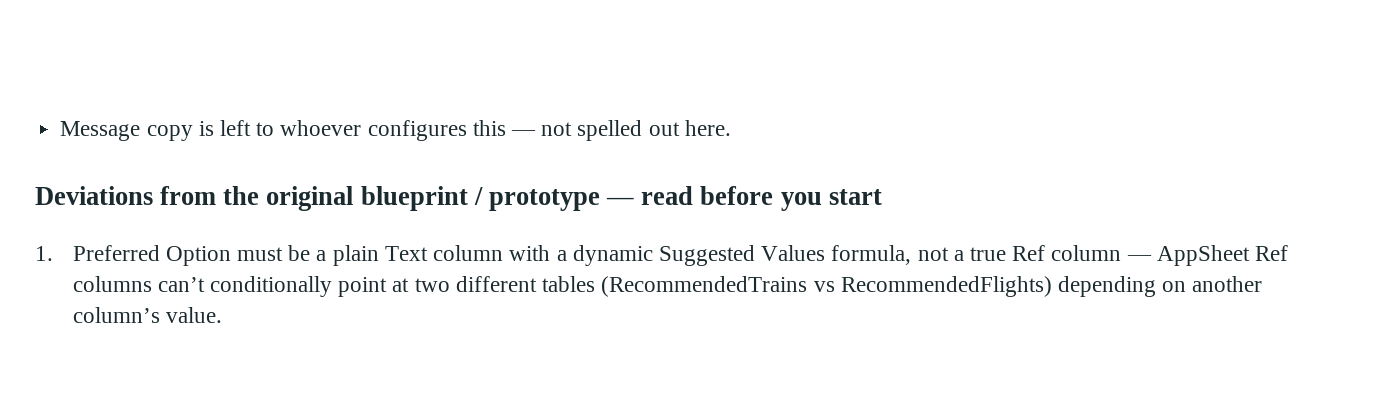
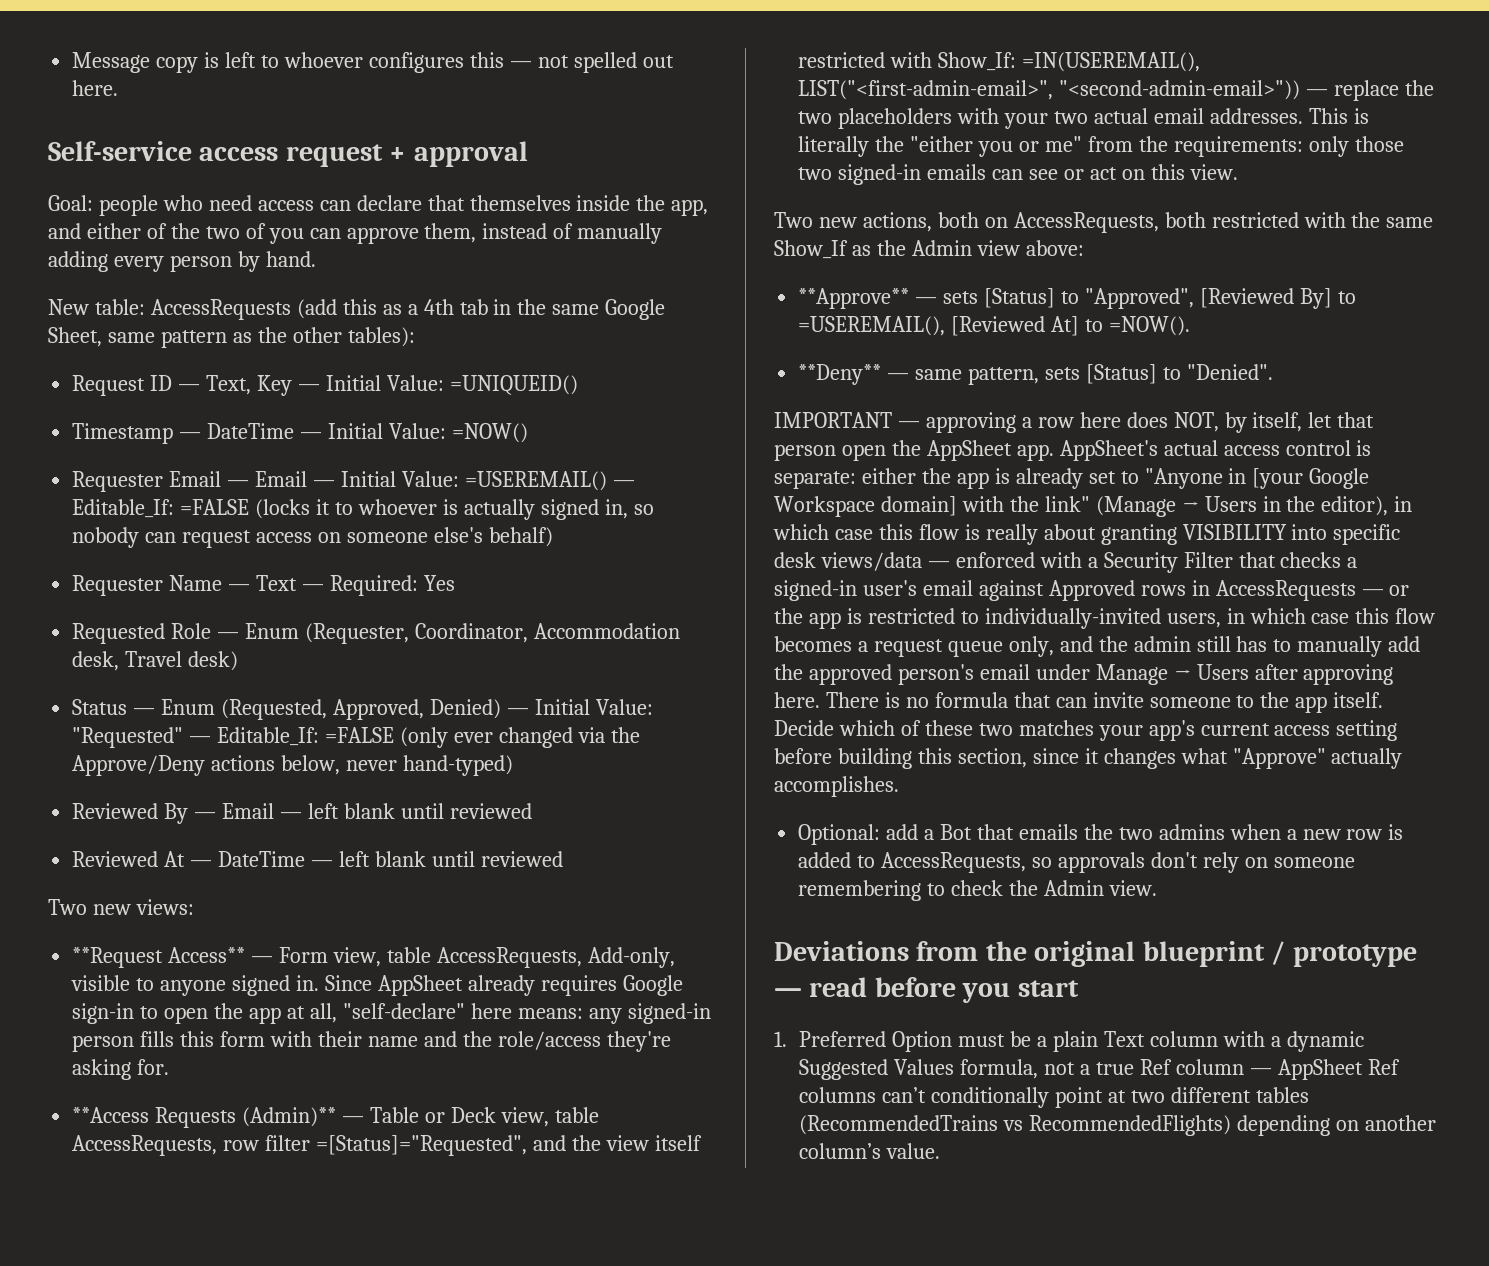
+ Self-service access request + approval
+ Goal: people who need access can declare that themselves inside the app, and either of the two of you can approve them, instead of manually adding every person by hand.
+ New table: AccessRequests (add this as a 4th tab in the same Google Sheet, same pattern as the other tables):
+ Request ID — Text, Key — Initial Value: =UNIQUEID()
+ Timestamp — DateTime — Initial Value: =NOW()
+ Requester Email — Email — Initial Value: =USEREMAIL() — Editable_If: =FALSE (locks it to whoever is actually signed in, so nobody can request access on someone else's behalf)
+ Requester Name — Text — Required: Yes
+ Requested Role — Enum (Requester, Coordinator, Accommodation desk, Travel desk)
+ Status — Enum (Requested, Approved, Denied) — Initial Value: "Requested" — Editable_If: =FALSE (only ever changed via the Approve/Deny actions below, never hand-typed)
+ Reviewed By — Email — left blank until reviewed
+ Reviewed At — DateTime — left blank until reviewed
+ Two new views:
+ **Request Access** — Form view, table AccessRequests, Add-only, visible to anyone signed in. Since AppSheet already requires Google sign-in to open the app at all, "self-declare" here means: any signed-in person fills this form with their name and the role/access they're asking for.
+ **Access Requests (Admin)** — Table or Deck view, table AccessRequests, row filter =[Status]="Requested", and the view itself restricted with Show_If: =IN(USEREMAIL(), LIST("<first-admin-email>", "<second-admin-email>")) — replace the two placeholders with your two actual email addresses. This is literally the "either you or me" from the requirements: only those two signed-in emails can see or act on this view.
+ Two new actions, both on AccessRequests, both restricted with the same Show_If as the Admin view above:
+ **Approve** — sets [Status] to "Approved", [Reviewed By] to =USEREMAIL(), [Reviewed At] to =NOW().
+ **Deny** — same pattern, sets [Status] to "Denied".
+ IMPORTANT — approving a row here does NOT, by itself, let that person open the AppSheet app. AppSheet's actual access control is separate: either the app is already set to "Anyone in [your Google Workspace domain] with the link" (Manage → Users in the editor), in which case this flow is really about granting VISIBILITY into specific desk views/data — enforced with a Security Filter that checks a signed-in user's email against Approved rows in AccessRequests — or the app is restricted to individually-invited users, in which case this flow becomes a request queue only, and the admin still has to manually add the approved person's email under Manage → Users after approving here. There is no formula that can invite someone to the app itself. Decide which of these two matches your app's current access setting before building this section, since it changes what "Approve" actually accomplishes.
+ Optional: add a Bot that emails the two admins when a new row is added to AccessRequests, so approvals don't rely on someone remembering to check the Admin view.

